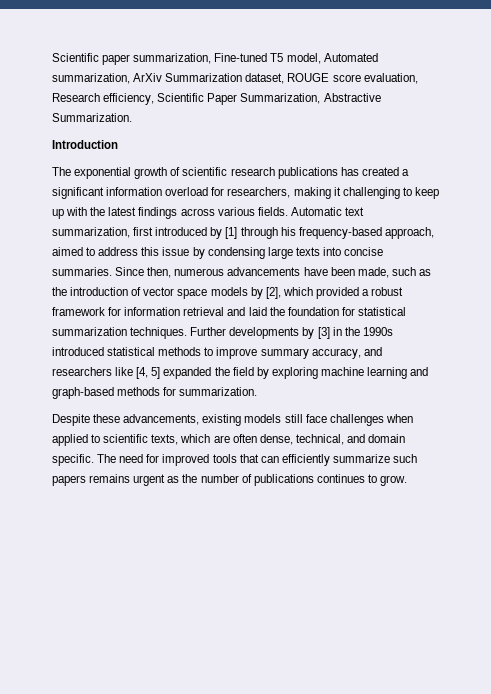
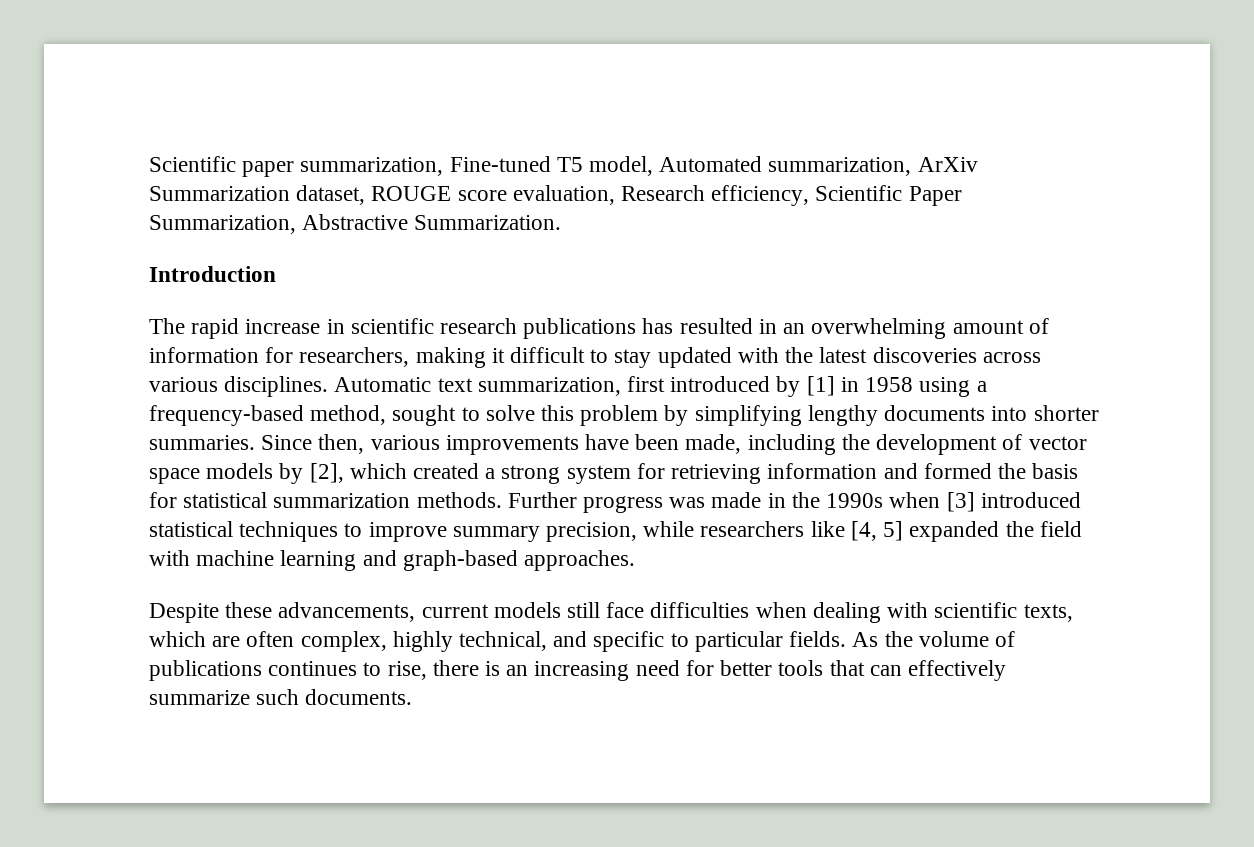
- The exponential growth of scientific research publications has created a significant information overload for researchers, making it challenging to keep up with the latest findings across various fields.
+ The rapid increase in scientific research publications has resulted in an overwhelming amount of information for researchers, making it difficult to stay updated with the latest discoveries across various disciplines.
- Automatic text summarization, first introduced by [1] through his frequency-based approach, aimed to address this issue by condensing large texts into concise summaries.
+ Automatic text summarization, first introduced by [1] in 1958 using a frequency-based method, sought to solve this problem by simplifying lengthy documents into shorter summaries.
- Since then, numerous advancements have been made, such as the introduction of vector space models by [2], which provided a robust framework for information retrieval and laid the foundation for statistical summarization techniques. Further developments by [3] in the 1990s introduced statistical methods to improve summary accuracy, and researchers like [4, 5] expanded the field by exploring machine learning and graph-based methods for summarization.
+ Since then, various improvements have been made, including the development of vector space models by [2], which created a strong system for retrieving information and formed the basis for statistical summarization methods. Further progress was made in the 1990s when [3] introduced statistical techniques to improve summary precision, while researchers like [4, 5] expanded the field with machine learning and graph-based approaches.
- Despite these advancements, existing models still face challenges when applied to scientific texts, which are often dense, technical, and domain specific. The need for improved tools that can efficiently summarize such papers remains urgent as the number of publications continues to grow.
+ Despite these advancements, current models still face difficulties when dealing with scientific texts, which are often complex, highly technical, and specific to particular fields. As the volume of publications continues to rise, there is an increasing need for better tools that can effectively summarize such documents.

